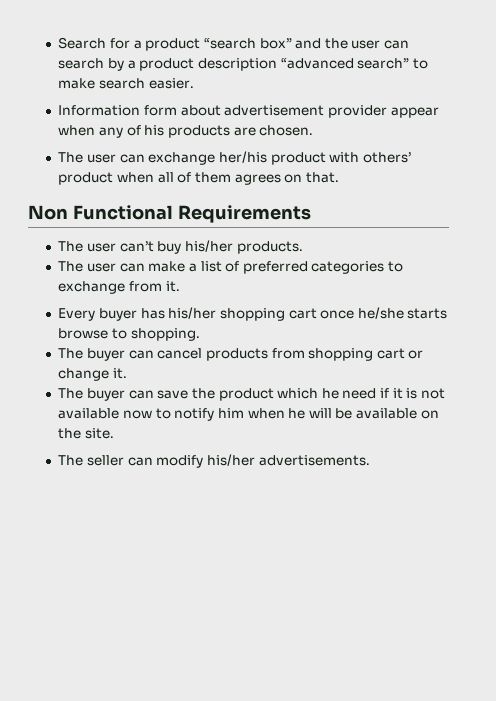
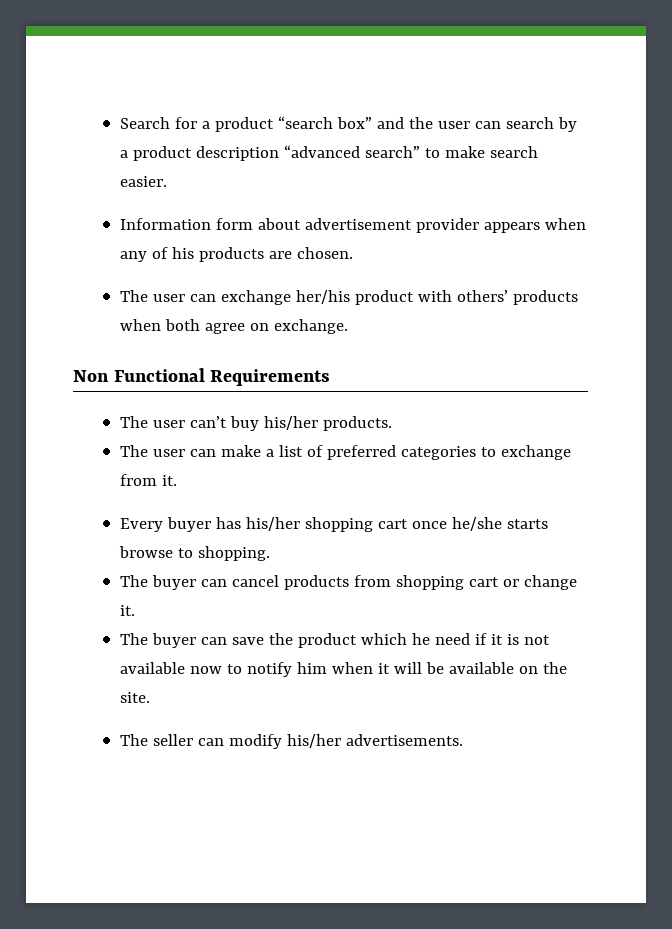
- Information form about advertisement provider appear when any of his products are chosen.
+ Information form about advertisement provider appears when any of his products are chosen.
- The user can exchange her/his product with others’ product when all of them agrees on that.
+ The user can exchange her/his product with others’ products when both agree on exchange.
- The buyer can save the product which he need if it is not available now to notify him when he will be available on the site.
+ The buyer can save the product which he need if it is not available now to notify him when it will be available on the site.

